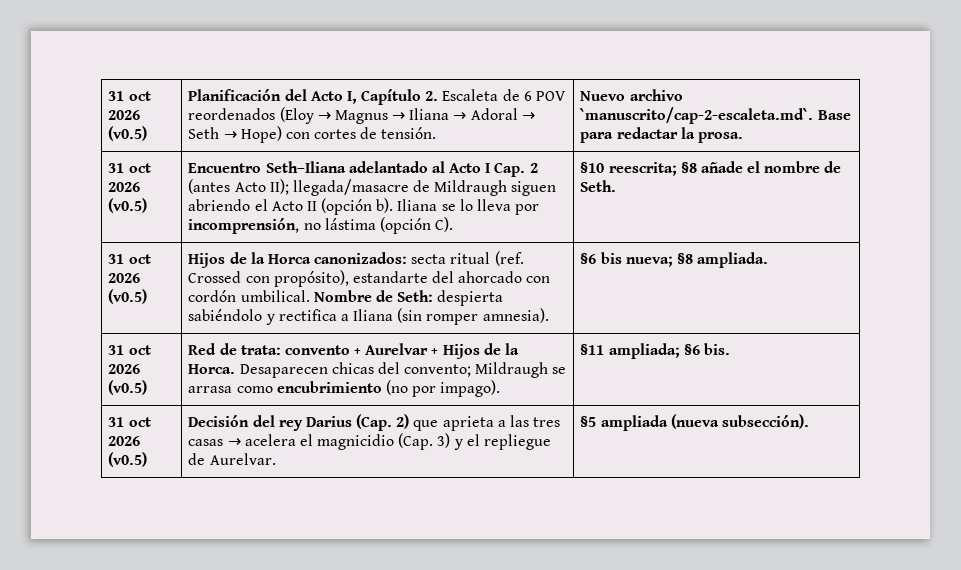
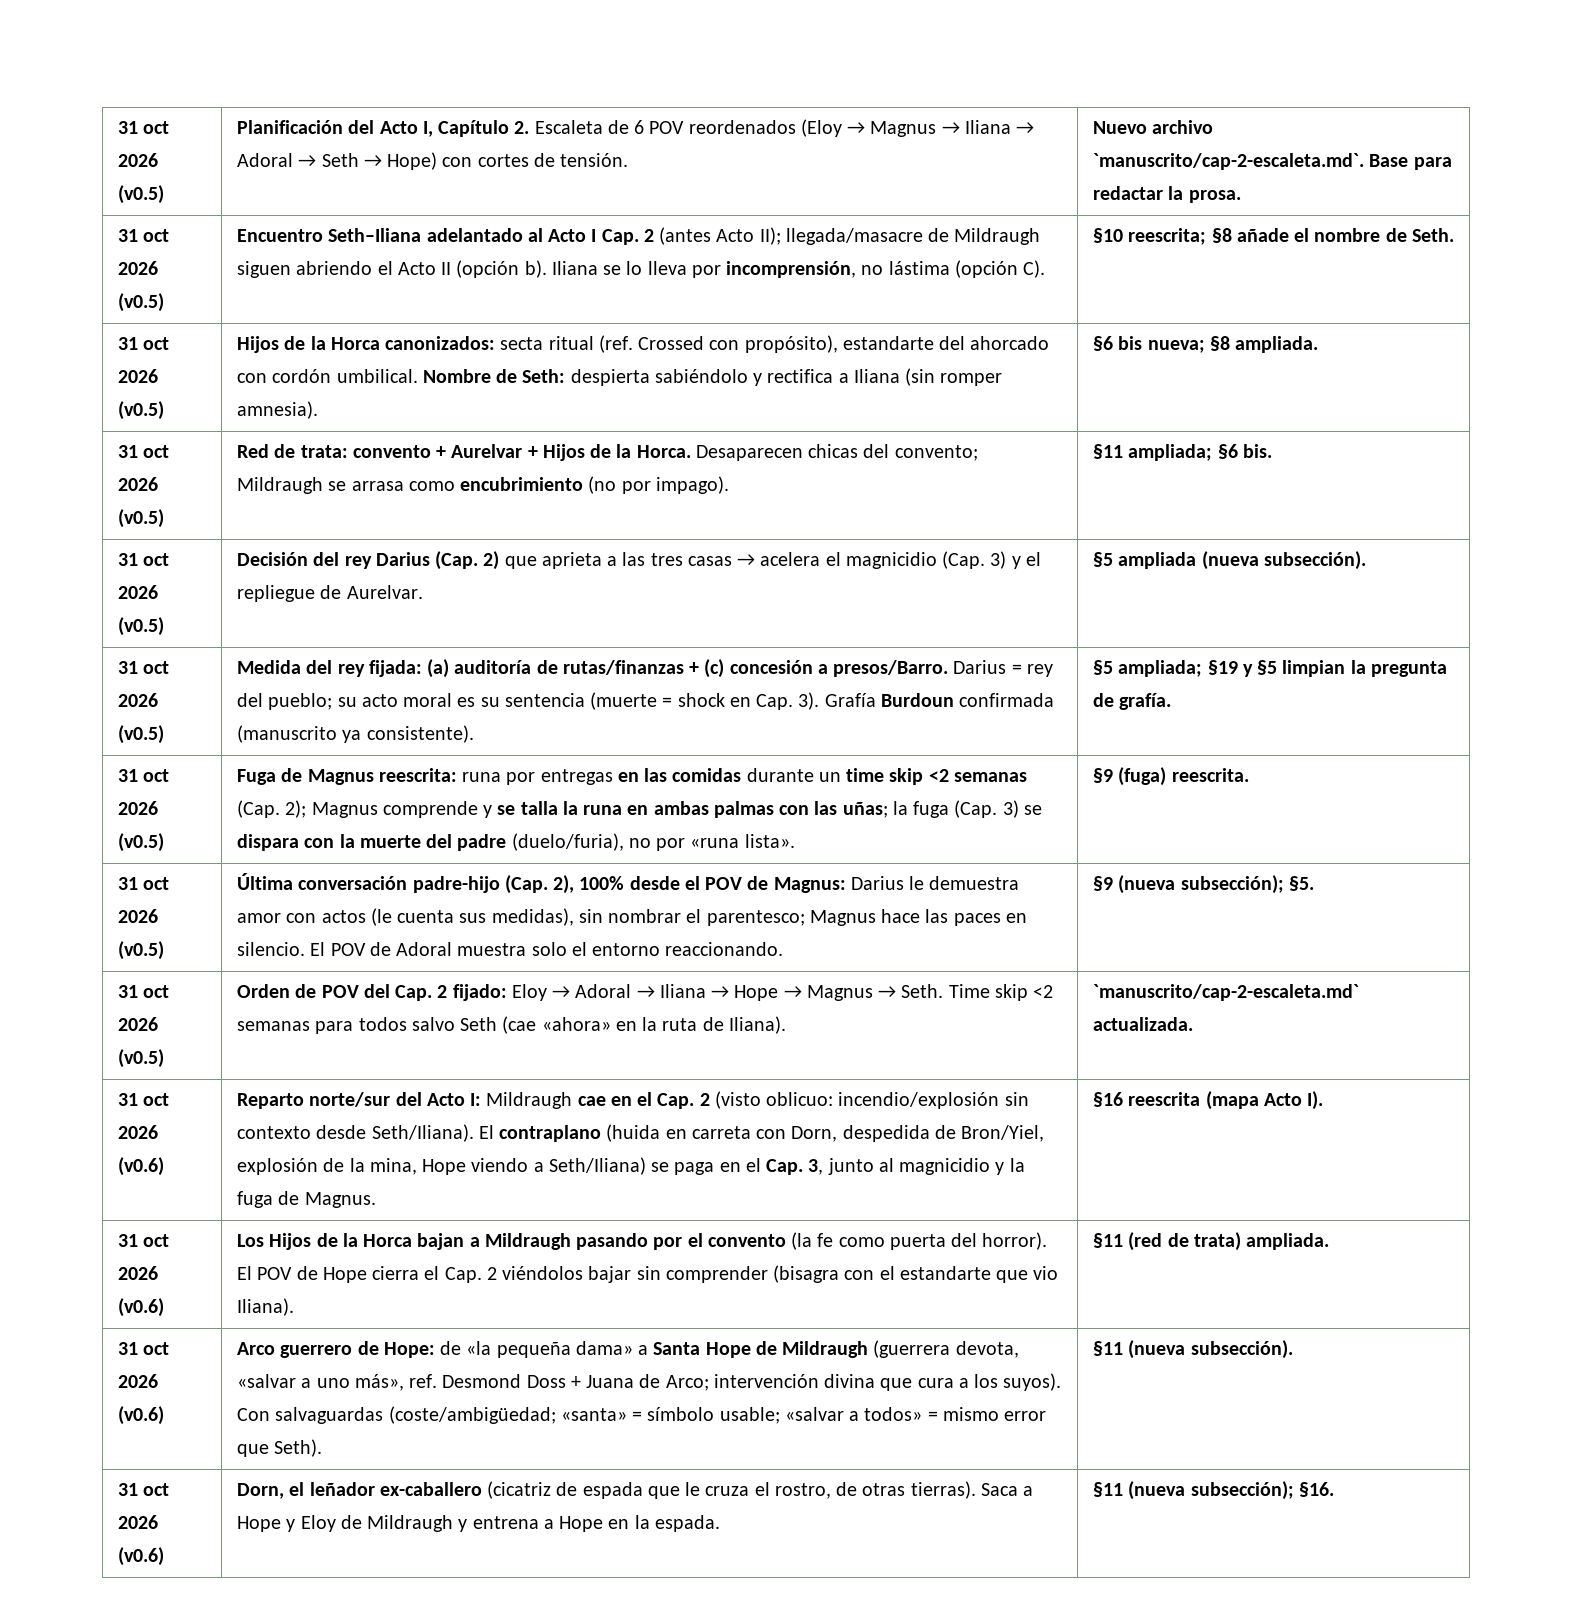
+ 31 oct 2026 (v0.5) | Medida del rey fijada: (a) auditoría de rutas/finanzas + (c) concesión a presos/Barro. Darius = rey del pueblo; su acto moral es su sentencia (muerte = shock en Cap. 3). Grafía Burdoun confirmada (manuscrito ya consistente). | §5 ampliada; §19 y §5 limpian la pregunta de grafía.
+ 31 oct 2026 (v0.5) | Fuga de Magnus reescrita: runa por entregas en las comidas durante un time skip <2 semanas (Cap. 2); Magnus comprende y se talla la runa en ambas palmas con las uñas; la fuga (Cap. 3) se dispara con la muerte del padre (duelo/furia), no por «runa lista». | §9 (fuga) reescrita.
+ 31 oct 2026 (v0.5) | Última conversación padre-hijo (Cap. 2), 100% desde el POV de Magnus: Darius le demuestra amor con actos (le cuenta sus medidas), sin nombrar el parentesco; Magnus hace las paces en silencio. El POV de Adoral muestra solo el entorno reaccionando. | §9 (nueva subsección); §5.
+ 31 oct 2026 (v0.5) | Orden de POV del Cap. 2 fijado: Eloy → Adoral → Iliana → Hope → Magnus → Seth. Time skip <2 semanas para todos salvo Seth (cae «ahora» en la ruta de Iliana). | `manuscrito/cap-2-escaleta.md` actualizada.
+ 31 oct 2026 (v0.6) | Reparto norte/sur del Acto I: Mildraugh cae en el Cap. 2 (visto oblicuo: incendio/explosión sin contexto desde Seth/Iliana). El contraplano (huida en carreta con Dorn, despedida de Bron/Yiel, explosión de la mina, Hope viendo a Seth/Iliana) se paga en el Cap. 3, junto al magnicidio y la fuga de Magnus. | §16 reescrita (mapa Acto I).
+ 31 oct 2026 (v0.6) | Los Hijos de la Horca bajan a Mildraugh pasando por el convento (la fe como puerta del horror). El POV de Hope cierra el Cap. 2 viéndolos bajar sin comprender (bisagra con el estandarte que vio Iliana). | §11 (red de trata) ampliada.
+ 31 oct 2026 (v0.6) | Arco guerrero de Hope: de «la pequeña dama» a Santa Hope de Mildraugh (guerrera devota, «salvar a uno más», ref. Desmond Doss + Juana de Arco; intervención divina que cura a los suyos). Con salvaguardas (coste/ambigüedad; «santa» = símbolo usable; «salvar a todos» = mismo error que Seth). | §11 (nueva subsección).
+ 31 oct 2026 (v0.6) | Dorn, el leñador ex-caballero (cicatriz de espada que le cruza el rostro, de otras tierras). Saca a Hope y Eloy de Mildraugh y entrena a Hope en la espada. | §11 (nueva subsección); §16.

